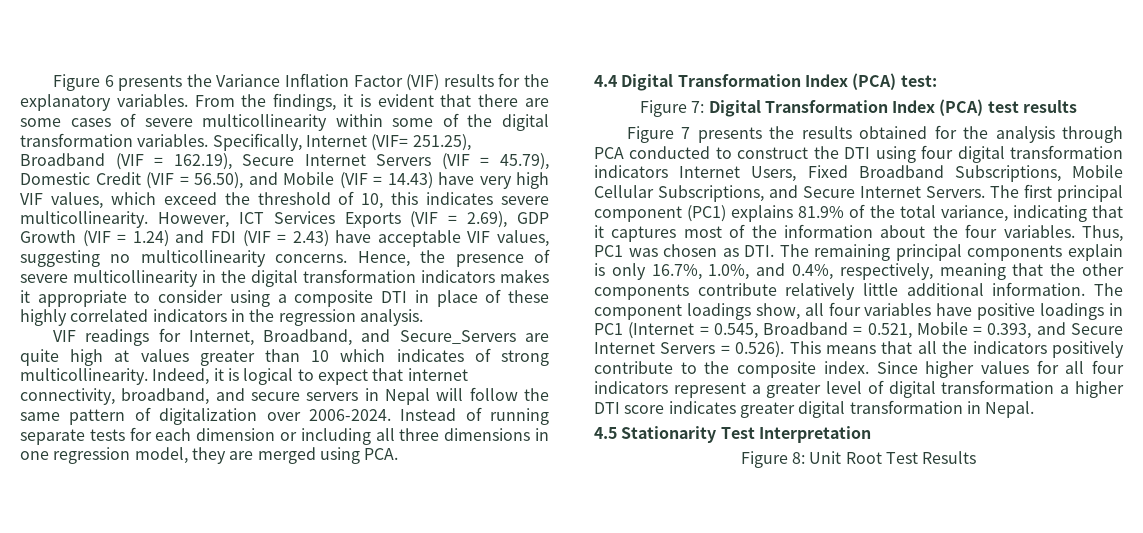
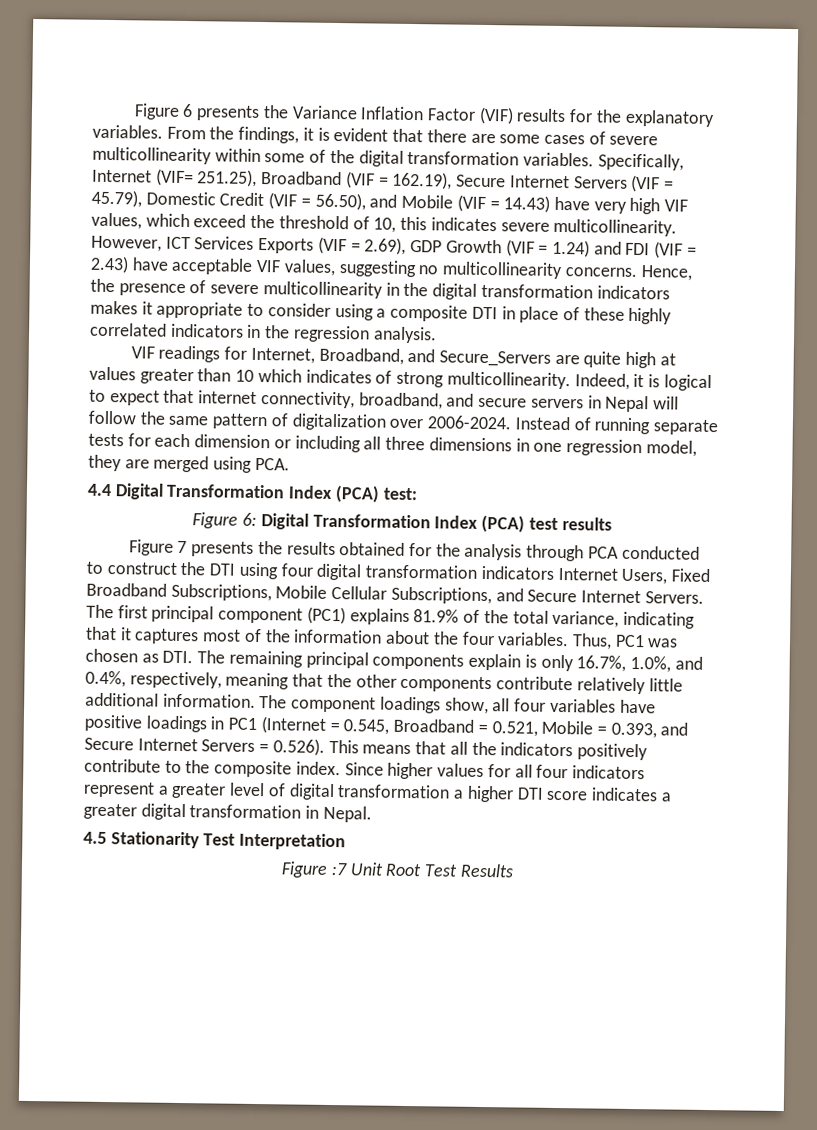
- Figure 7: Digital Transformation Index (PCA) test results
+ Figure 6: Digital Transformation Index (PCA) test results
- Since higher values for all four indicators represent a greater level of digital transformation a higher DTI score indicates greater digital transformation in Nepal.
+ Since higher values for all four indicators represent a greater level of digital transformation a higher DTI score indicates a greater digital transformation in Nepal.
- Figure 8: Unit Root Test Results
+ Figure :7 Unit Root Test Results

